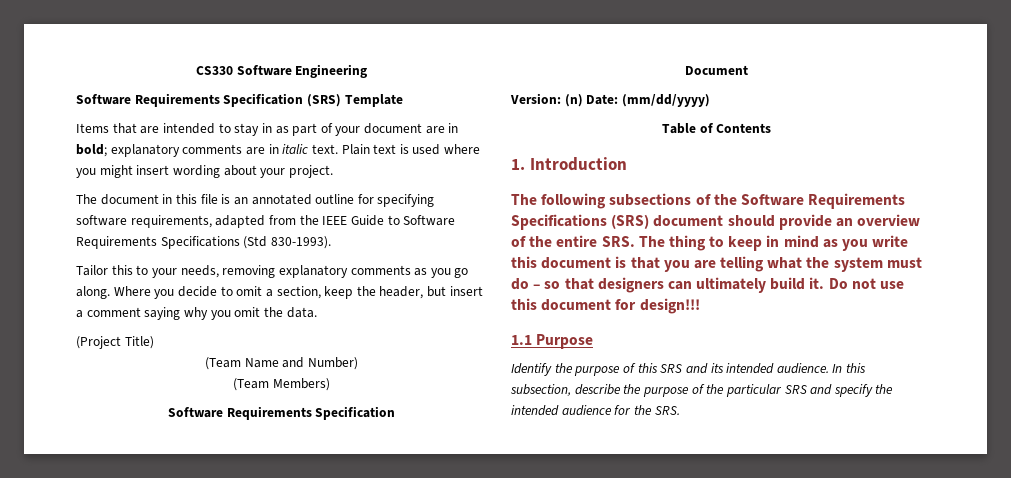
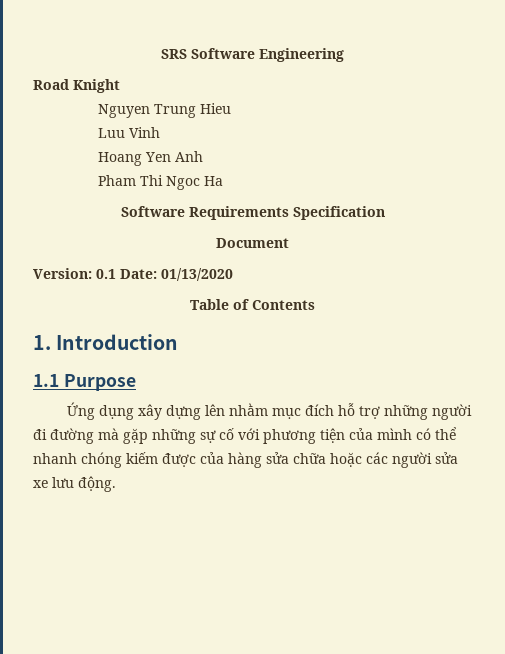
- CS330 Software Engineering
+ SRS Software Engineering
- Software Requirements Specification (SRS) Template
- Items that are intended to stay in as part of your document are in bold; explanatory comments are in italic text. Plain text is used where you might insert wording about your project.
- The document in this file is an annotated outline for specifying software requirements, adapted from the IEEE Guide to Software Requirements Specifications (Std 830-1993).
- Tailor this to your needs, removing explanatory comments as you go along. Where you decide to omit a section, keep the header, but insert a comment saying why you omit the data.
- (Project Title)
- (Team Name and Number)
- (Team Members)
+ Road Knight
+ Nguyen Trung Hieu
+ Luu Vinh
+ Hoang Yen Anh
+ Pham Thi Ngoc Ha
- Version: (n) Date: (mm/dd/yyyy)
+ Version: 0.1 Date: 01/13/2020
- The following subsections of the Software Requirements Specifications (SRS) document should provide an overview of the entire SRS. The thing to keep in mind as you write this document is that you are telling what the system must do – so that designers can ultimately build it. Do not use this document for design!!!
  1.1 Purpose
- Identify the purpose of this SRS and its intended audience. In this subsection, describe the purpose of the particular SRS and specify the intended audience for the SRS.
+ Ứng dụng xây dựng lên nhằm mục đích hỗ trợ những người đi đường mà gặp những sự cố với phương tiện của mình có thể nhanh chóng kiếm được của hàng sửa chữa hoặc các người sửa xe lưu động.

